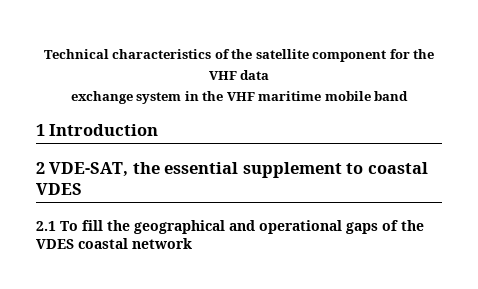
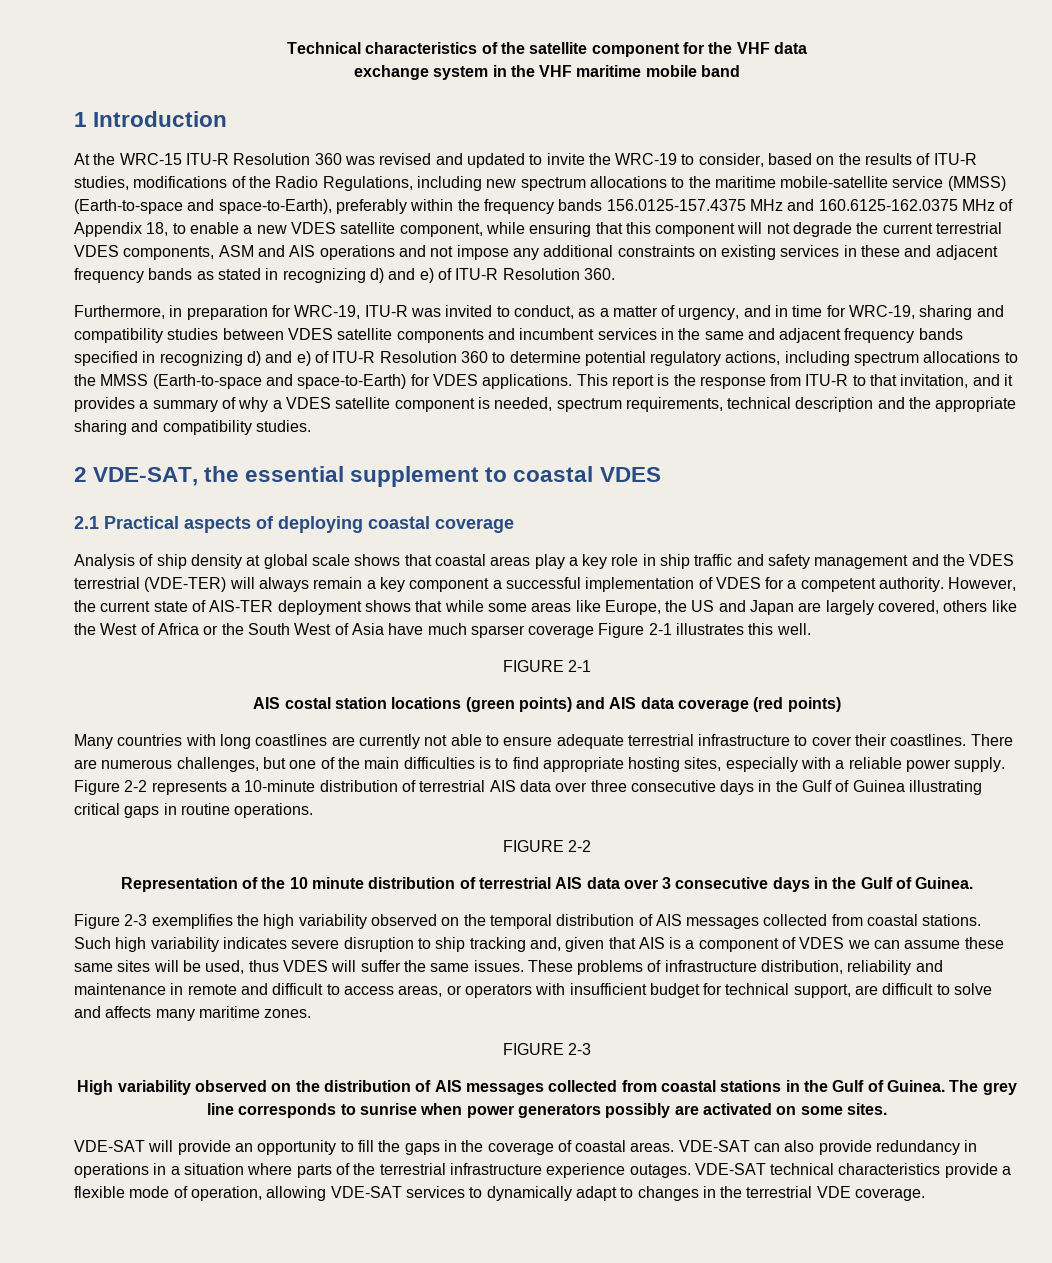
+ At the WRC-15 ITU-R Resolution 360 was revised and updated to invite the WRC-19 to consider, based on the results of ITU-R studies, modifications of the Radio Regulations, including new spectrum allocations to the maritime mobile-satellite service (MMSS) (Earth-to-space and space-to-Earth), preferably within the frequency bands 156.0125-157.4375 MHz and 160.6125-162.0375 MHz of Appendix 18, to enable a new VDES satellite component, while ensuring that this component will not degrade the current terrestrial VDES components, ASM and AIS operations and not impose any additional constraints on existing services in these and adjacent frequency bands as stated in recognizing d) and e) of ITU-R Resolution 360.
+ Furthermore, in preparation for WRC-19, ITU-R was invited to conduct, as a matter of urgency, and in time for WRC-19, sharing and compatibility studies between VDES satellite components and incumbent services in the same and adjacent frequency bands specified in recognizing d) and e) of ITU-R Resolution 360 to determine potential regulatory actions, including spectrum allocations to the MMSS (Earth-to-space and space-to-Earth) for VDES applications. This report is the response from ITU-R to that invitation, and it provides a summary of why a VDES satellite component is needed, spectrum requirements, technical description and the appropriate sharing and compatibility studies.
- 2.1 To fill the geographical and operational gaps of the VDES coastal network
+ 2.1 Practical aspects of deploying coastal coverage
+ Analysis of ship density at global scale shows that coastal areas play a key role in ship traffic and safety management and the VDES terrestrial (VDE-TER) will always remain a key component a successful implementation of VDES for a competent authority. However, the current state of AIS-TER deployment shows that while some areas like Europe, the US and Japan are largely covered, others like the West of Africa or the South West of Asia have much sparser coverage Figure 2-1 illustrates this well.
+ FIGURE 2-1
+ AIS costal station locations (green points) and AIS data coverage (red points)
+ Many countries with long coastlines are currently not able to ensure adequate terrestrial infrastructure to cover their coastlines. There are numerous challenges, but one of the main difficulties is to find appropriate hosting sites, especially with a reliable power supply. Figure 2-2 represents a 10-minute distribution of terrestrial AIS data over three consecutive days in the Gulf of Guinea illustrating critical gaps in routine operations.
+ FIGURE 2-2
+ Representation of the 10 minute distribution of terrestrial AIS data over 3 consecutive days in the Gulf of Guinea.
+ Figure 2-3 exemplifies the high variability observed on the temporal distribution of AIS messages collected from coastal stations. Such high variability indicates severe disruption to ship tracking and, given that AIS is a component of VDES we can assume these same sites will be used, thus VDES will suffer the same issues. These problems of infrastructure distribution, reliability and maintenance in remote and difficult to access areas, or operators with insufficient budget for technical support, are difficult to solve and affects many maritime zones.
+ FIGURE 2-3
+ High variability observed on the distribution of AIS messages collected from coastal stations in the Gulf of Guinea. The grey line corresponds to sunrise when power generators possibly are activated on some sites.
+ VDE-SAT will provide an opportunity to fill the gaps in the coverage of coastal areas. VDE-SAT can also provide redundancy in operations in a situation where parts of the terrestrial infrastructure experience outages. VDE-SAT technical characteristics provide a flexible mode of operation, allowing VDE-SAT services to dynamically adapt to changes in the terrestrial VDE coverage.

